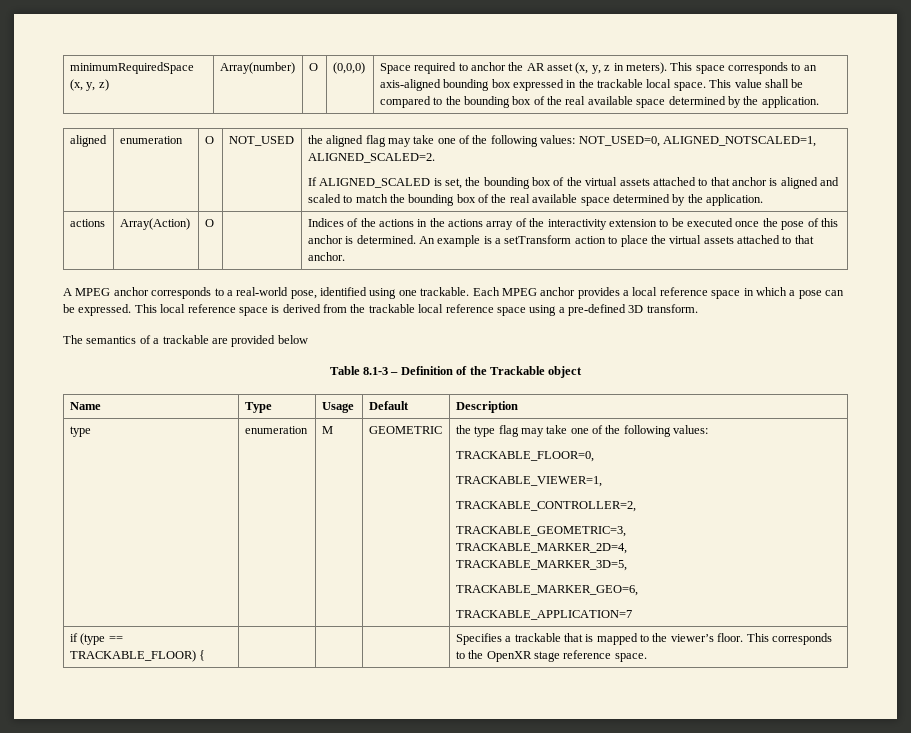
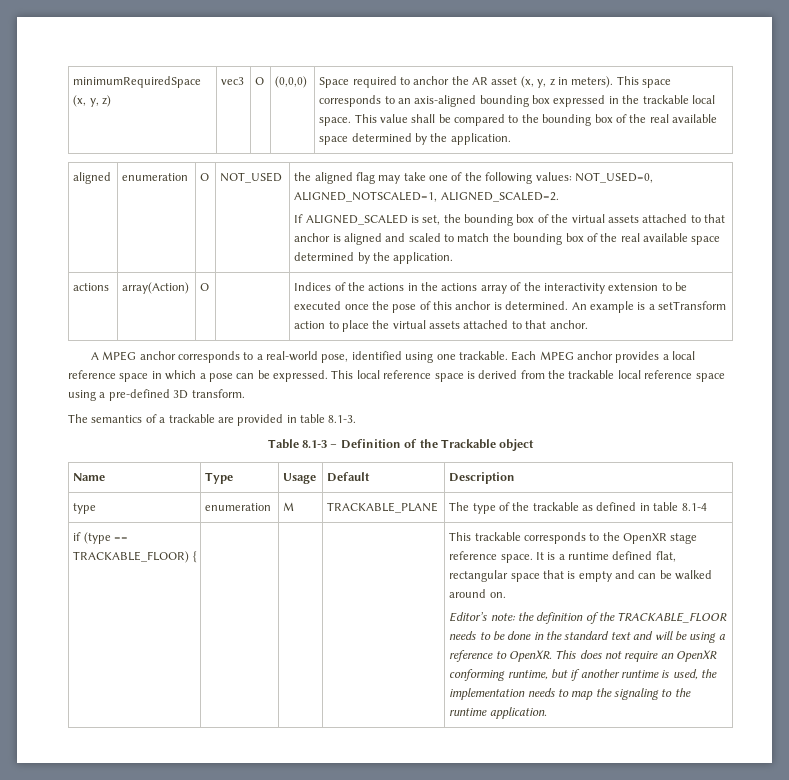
- Array(number)
+ vec3
- Array(Action)
+ array(Action)
- The semantics of a trackable are provided below
+ The semantics of a trackable are provided in table 8.1-3.
- type | enumeration | M | GEOMETRIC | the type flag may take one of the following values:
- TRACKABLE_FLOOR=0,
- TRACKABLE_VIEWER=1,
- TRACKABLE_CONTROLLER=2,
- TRACKABLE_GEOMETRIC=3,
- TRACKABLE_MARKER_2D=4,
- TRACKABLE_MARKER_3D=5,
- TRACKABLE_MARKER_GEO=6,
- TRACKABLE_APPLICATION=7
+ type | enumeration | M | TRACKABLE_PLANE | The type of the trackable as defined in table 8.1-4
- Specifies a trackable that is mapped to the viewer’s floor. This corresponds to the OpenXR stage reference space.
+ This trackable corresponds to the OpenXR stage reference space.
+ It is a runtime defined flat, rectangular space that is empty and can be walked around on.
+ Editor’s note: the definition of the TRACKABLE_FLOOR needs to be done in the standard text and will be using a reference to OpenXR. This does not require an OpenXR conforming runtime, but if another runtime is used, the implementation needs to map the signaling to the runtime application.

